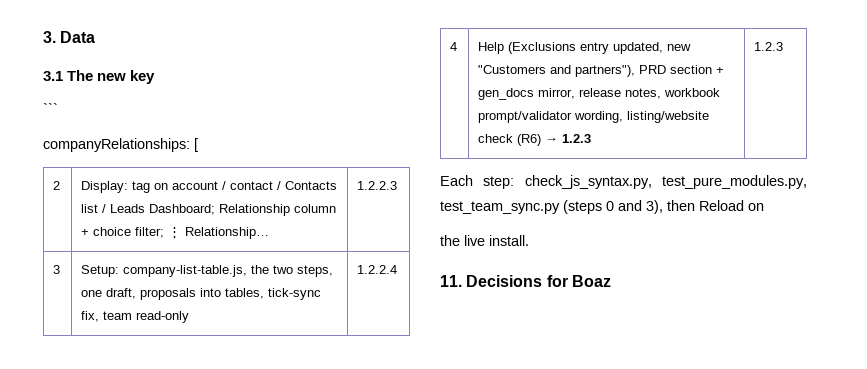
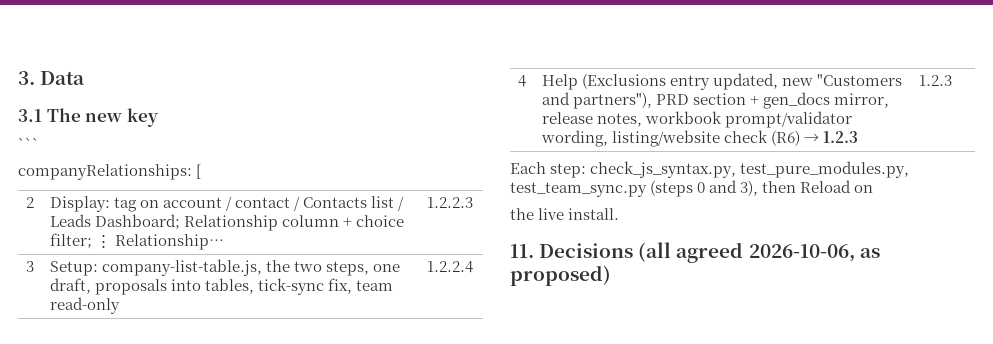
- 11. Decisions for Boaz
+ 11. Decisions (all agreed 2026-10-06, as proposed)

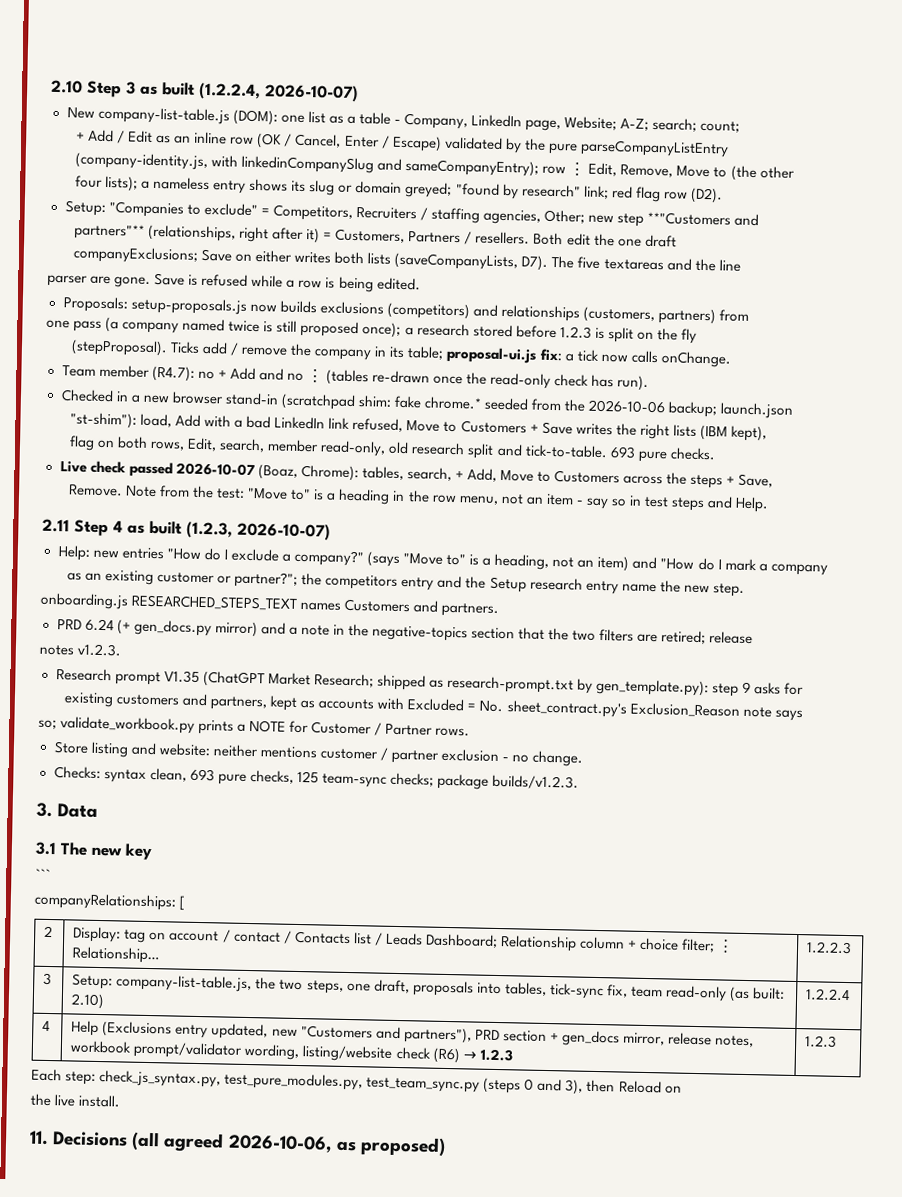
+ 2.10 Step 3 as built (1.2.2.4, 2026-10-07)
+ New company-list-table.js (DOM): one list as a table - Company, LinkedIn page, Website; A-Z; search; count;
+ + Add / Edit as an inline row (OK / Cancel, Enter / Escape) validated by the pure parseCompanyListEntry
+ (company-identity.js, with linkedinCompanySlug and sameCompanyEntry); row ⋮ Edit, Remove, Move to (the other
+ four lists); a nameless entry shows its slug or domain greyed; "found by research" link; red flag row (D2).
+ Setup: "Companies to exclude" = Competitors, Recruiters / staffing agencies, Other; new step **"Customers and
+ partners"** (relationships, right after it) = Customers, Partners / resellers. Both edit the one draft
+ companyExclusions; Save on either writes both lists (saveCompanyLists, D7). The five textareas and the line
+ parser are gone. Save is refused while a row is being edited.
+ Proposals: setup-proposals.js now builds exclusions (competitors) and relationships (customers, partners) from
+ one pass (a company named twice is still proposed once); a research stored before 1.2.3 is split on the fly
+ (stepProposal). Ticks add / remove the company in its table; proposal-ui.js fix: a tick now calls onChange.
+ Team member (R4.7): no + Add and no ⋮ (tables re-drawn once the read-only check has run).
+ Checked in a new browser stand-in (scratchpad shim: fake chrome.* seeded from the 2026-10-06 backup; launch.json
+ "st-shim"): load, Add with a bad LinkedIn link refused, Move to Customers + Save writes the right lists (IBM kept),
+ flag on both rows, Edit, search, member read-only, old research split and tick-to-table. 693 pure checks.
+ Live check passed 2026-10-07 (Boaz, Chrome): tables, search, + Add, Move to Customers across the steps + Save,
+ Remove. Note from the test: "Move to" is a heading in the row menu, not an item - say so in test steps and Help.
+ 2.11 Step 4 as built (1.2.3, 2026-10-07)
+ Help: new entries "How do I exclude a company?" (says "Move to" is a heading, not an item) and "How do I mark a company
+ as an existing customer or partner?"; the competitors entry and the Setup research entry name the new step.
+ onboarding.js RESEARCHED_STEPS_TEXT names Customers and partners.
+ PRD 6.24 (+ gen_docs.py mirror) and a note in the negative-topics section that the two filters are retired; release
+ notes v1.2.3.
+ Research prompt V1.35 (ChatGPT Market Research; shipped as research-prompt.txt by gen_template.py): step 9 asks for
+ existing customers and partners, kept as accounts with Excluded = No. sheet_contract.py's Exclusion_Reason note says
+ so; validate_workbook.py prints a NOTE for Customer / Partner rows.
+ Store listing and website: neither mentions customer / partner exclusion - no change.
+ Checks: syntax clean, 693 pure checks, 125 team-sync checks; package builds/v1.2.3.
- 3 | Setup: company-list-table.js, the two steps, one draft, proposals into tables, tick-sync fix, team read-only | 1.2.2.4
+ 3 | Setup: company-list-table.js, the two steps, one draft, proposals into tables, tick-sync fix, team read-only (as built: 2.10) | 1.2.2.4

